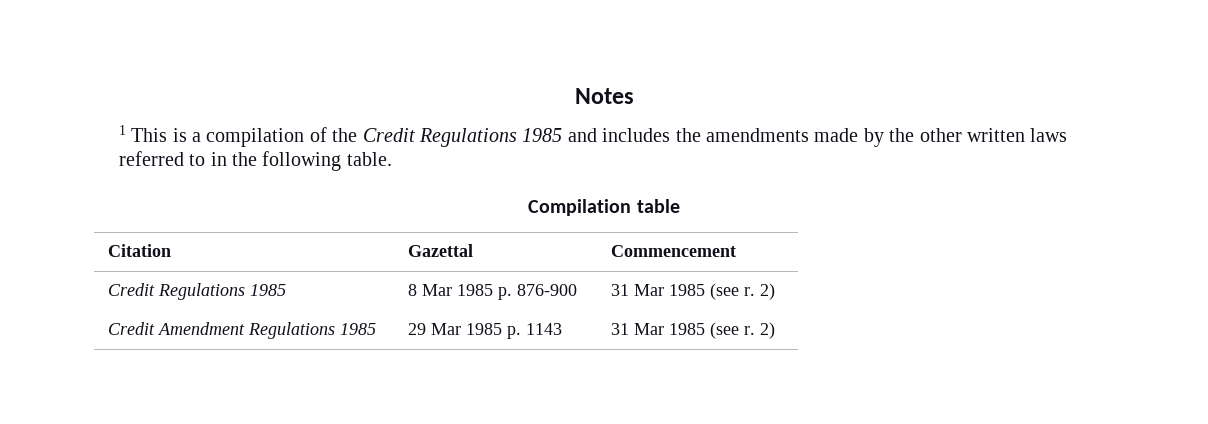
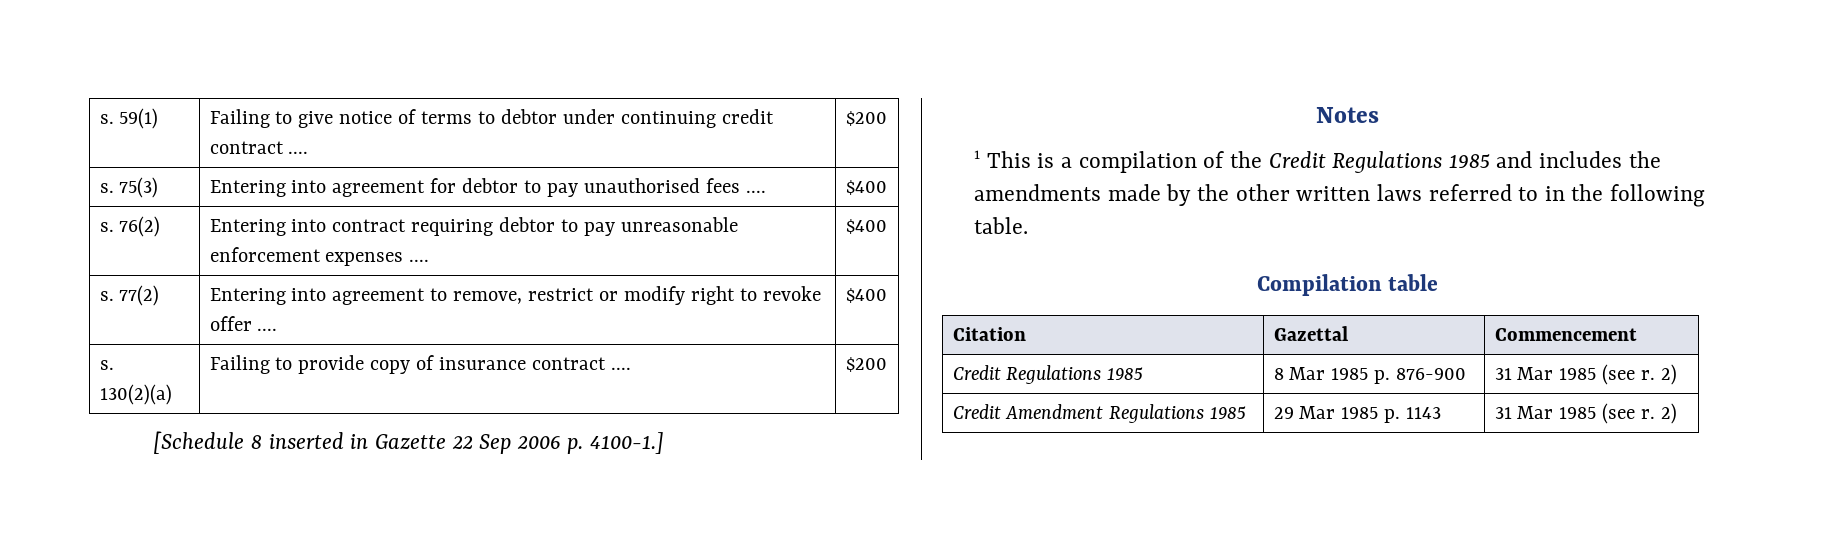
+ s. 59(1) | Failing to give notice of terms to debtor under continuing credit contract .... | $200
+ s. 75(3) | Entering into agreement for debtor to pay unauthorised fees .... | $400
+ s. 76(2) | Entering into contract requiring debtor to pay unreasonable enforcement expenses .... | $400
+ s. 77(2) | Entering into agreement to remove, restrict or modify right to revoke offer .... | $400
+ s. 130(2)(a) | Failing to provide copy of insurance contract .... | $200
+ [Schedule 8 inserted in Gazette 22 Sep 2006 p. 4100-1.]

